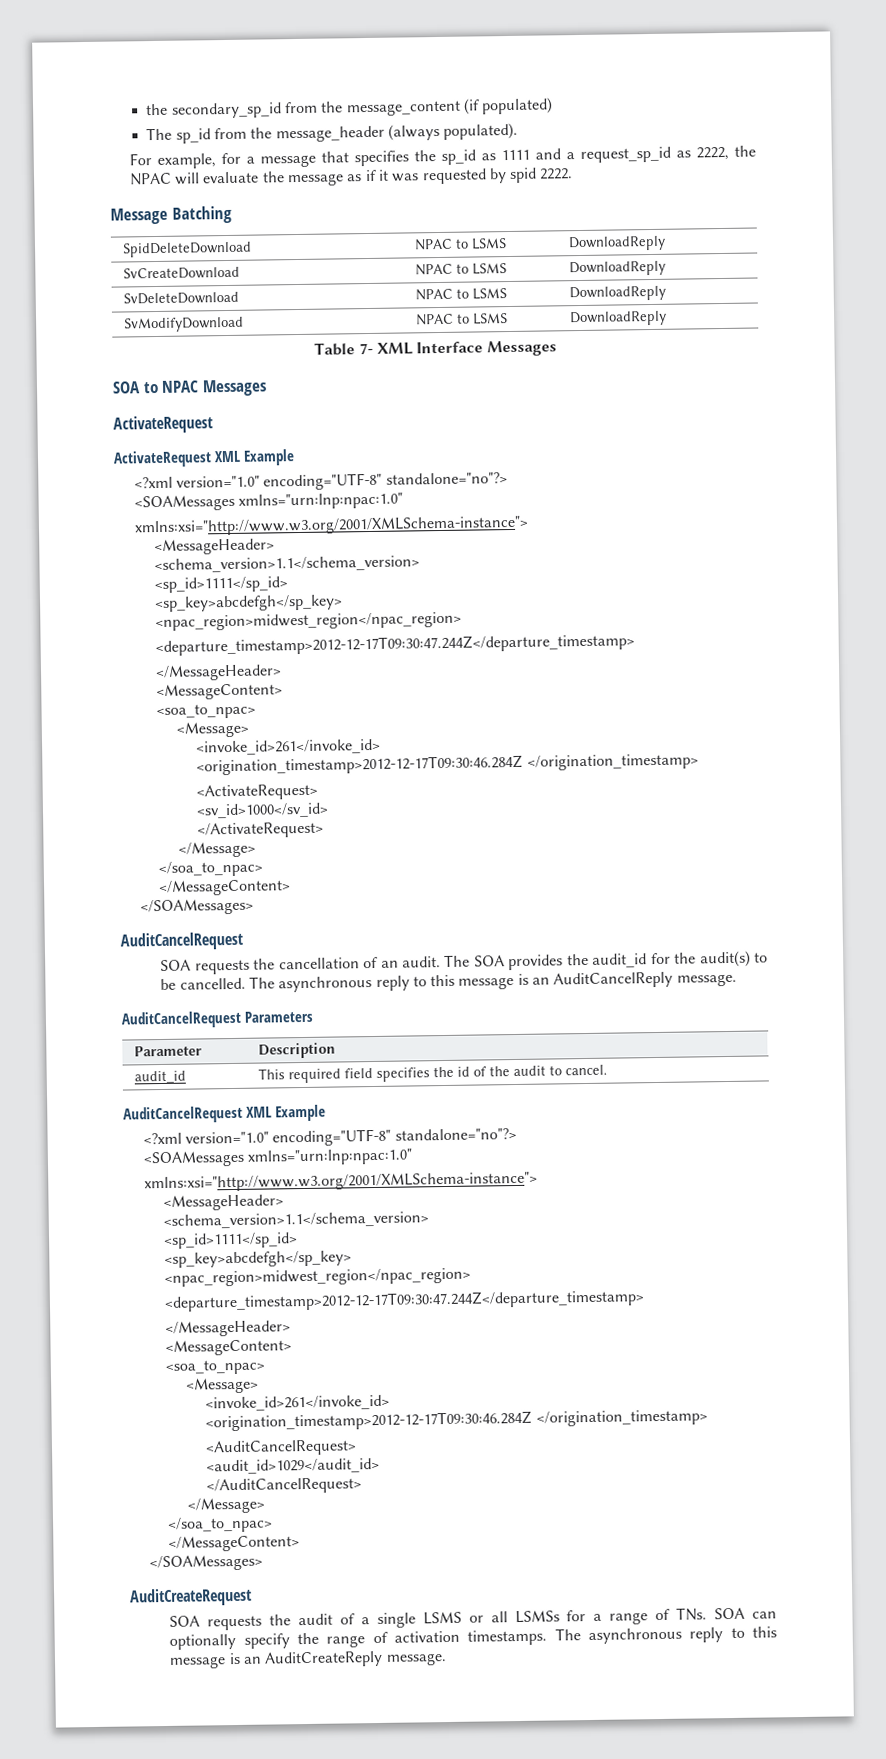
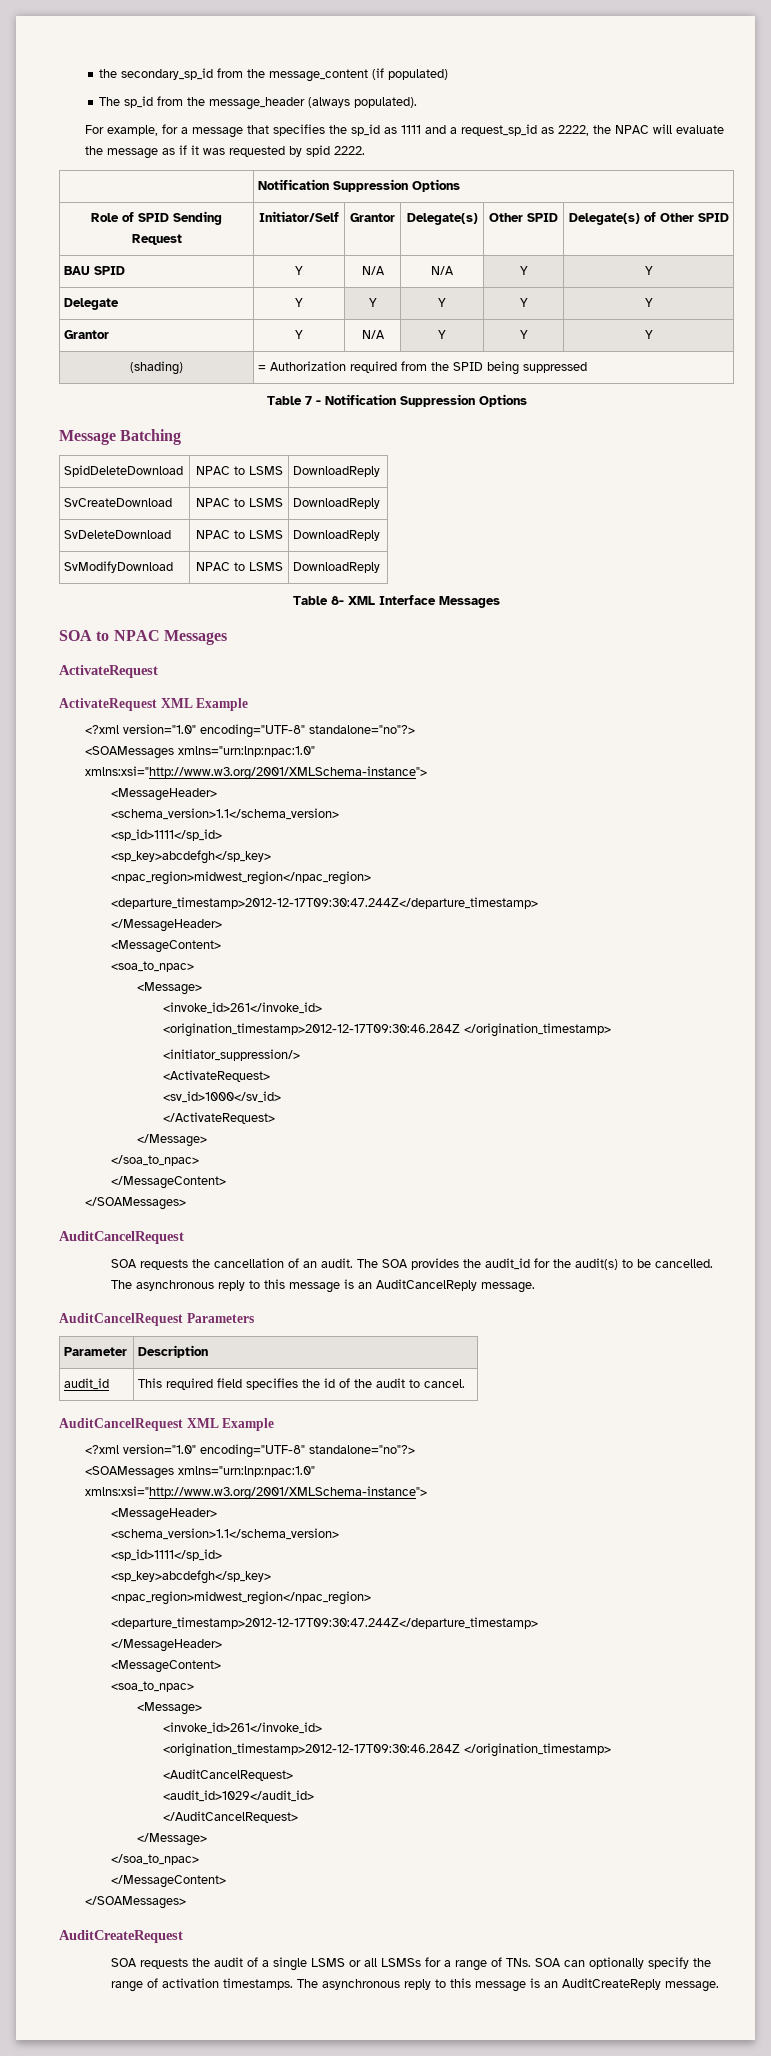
+ | Notification Suppression Options
+ Role of SPID Sending Request | Initiator/Self | Grantor | Delegate(s) | Other SPID | Delegate(s) of Other SPID
+ BAU SPID | Y | N/A | N/A | Y | Y
+ Delegate | Y | Y | Y | Y | Y
+ Grantor | Y | N/A | Y | Y | Y
+ (shading) | = Authorization required from the SPID being suppressed
+ Table 7 - Notification Suppression Options
- Table 7- XML Interface Messages
+ Table 8- XML Interface Messages
+ <initiator_suppression/>

